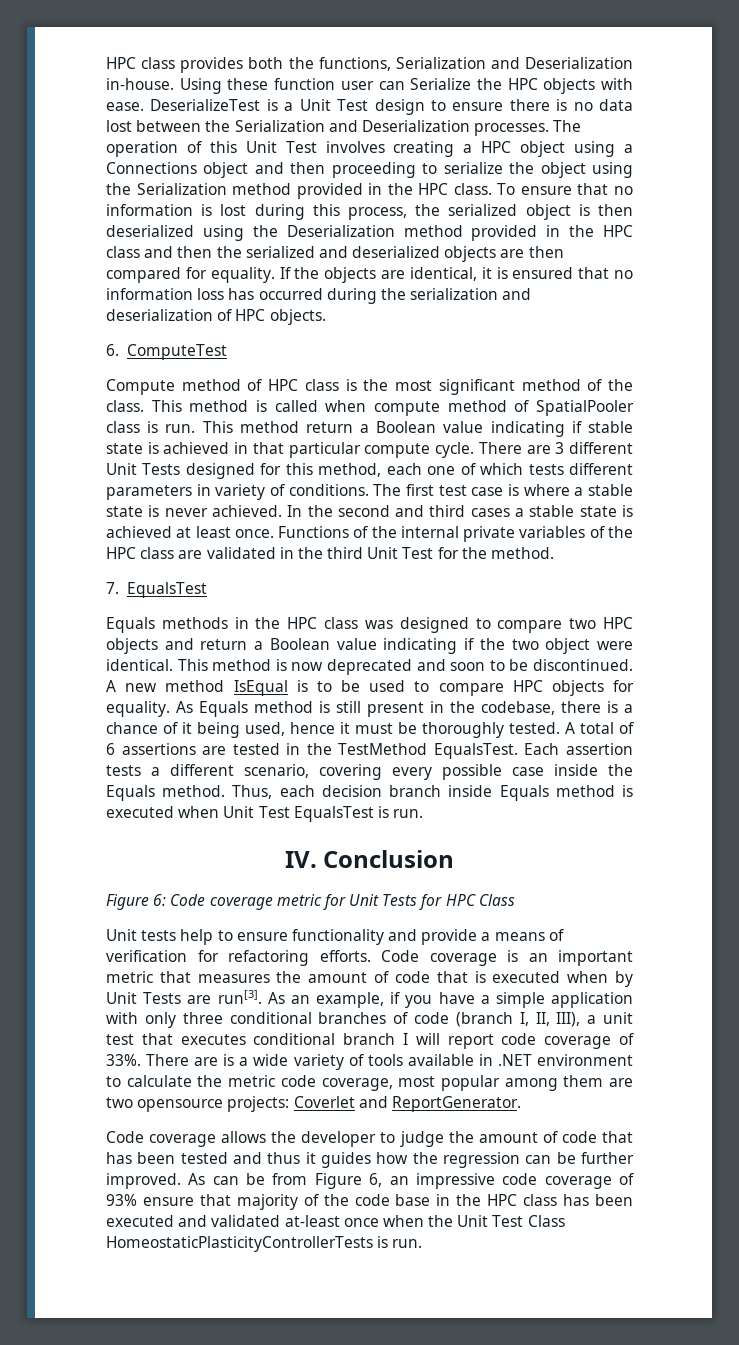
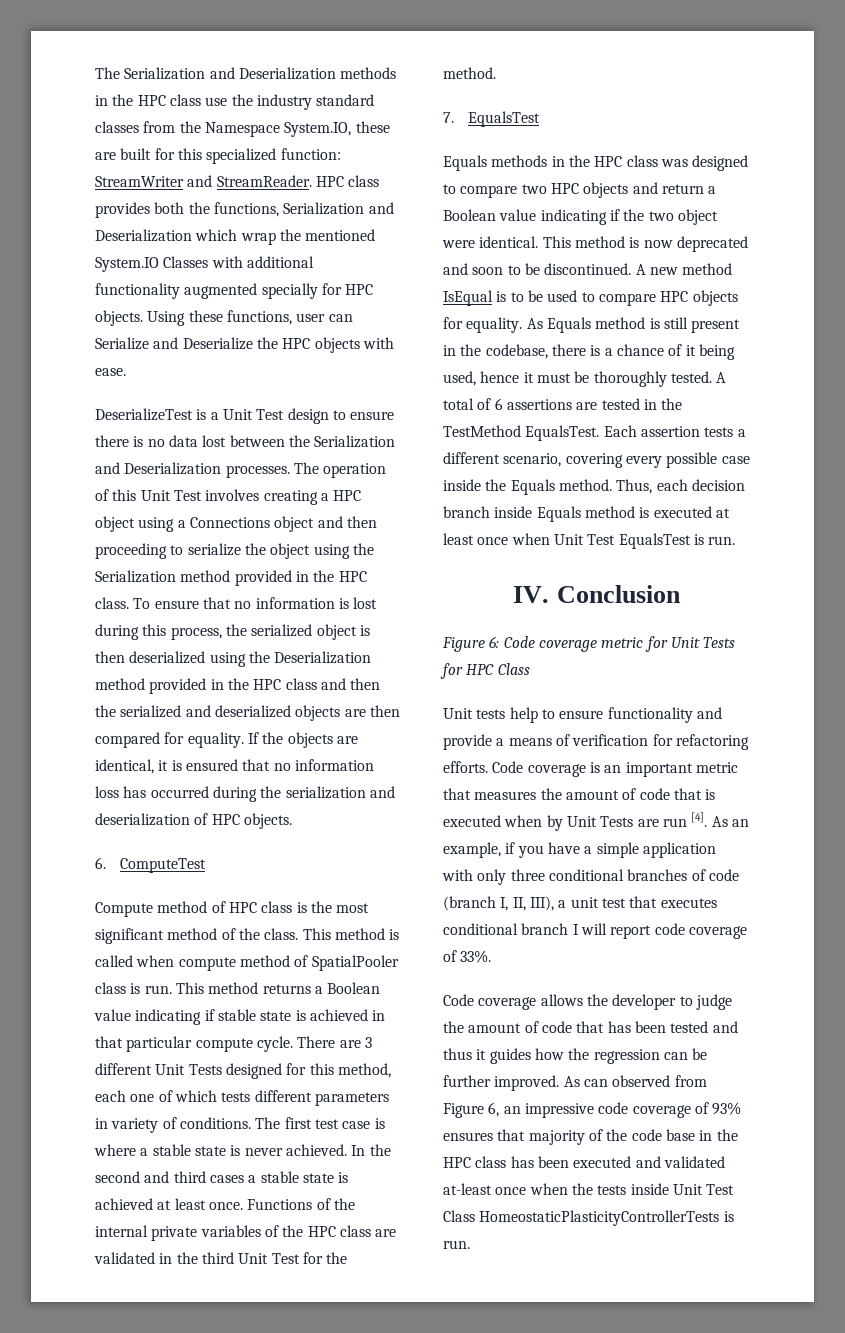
+ The Serialization and Deserialization methods in the HPC class use the industry standard classes from the Namespace System.IO, these are built for this specialized function: StreamWriter and StreamReader.
- HPC class provides both the functions, Serialization and Deserialization in-house.
+ HPC class provides both the functions, Serialization and Deserialization which wrap the mentioned System.IO Classes with additional functionality augmented specially for HPC objects.
- Using these function user can Serialize the HPC objects with ease. DeserializeTest is a Unit Test design to ensure there is no data lost between the Serialization and Deserialization processes.
+ Using these functions, user can Serialize and Deserialize the HPC objects with ease.
+ DeserializeTest is a Unit Test design to ensure there is no data lost between the Serialization and Deserialization processes.
- This method return a Boolean value indicating if stable state is achieved in that particular compute cycle.
+ This method returns a Boolean value indicating if stable state is achieved in that particular compute cycle.
- Thus, each decision branch inside Equals method is executed when Unit Test EqualsTest is run.
+ Thus, each decision branch inside Equals method is executed at least once when Unit Test EqualsTest is run.
- Code coverage is an important metric that measures the amount of code that is executed when by Unit Tests are run[3].
+ Code coverage is an important metric that measures the amount of code that is executed when by Unit Tests are run [4].
- There are is a wide variety of tools available in .NET environment to calculate the metric code coverage, most popular among them are two opensource projects: Coverlet and ReportGenerator.
- As can be from Figure 6, an impressive code coverage of 93% ensure that majority of the code base in the HPC class has been executed and validated at-least once when the Unit Test Class HomeostaticPlasticityControllerTests is run.
+ As can observed from Figure 6, an impressive code coverage of 93% ensures that majority of the code base in the HPC class has been executed and validated at-least once when the tests inside Unit Test Class HomeostaticPlasticityControllerTests is run.

